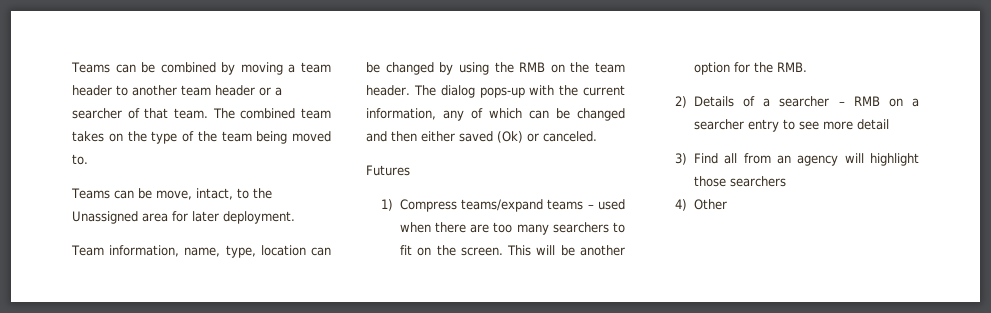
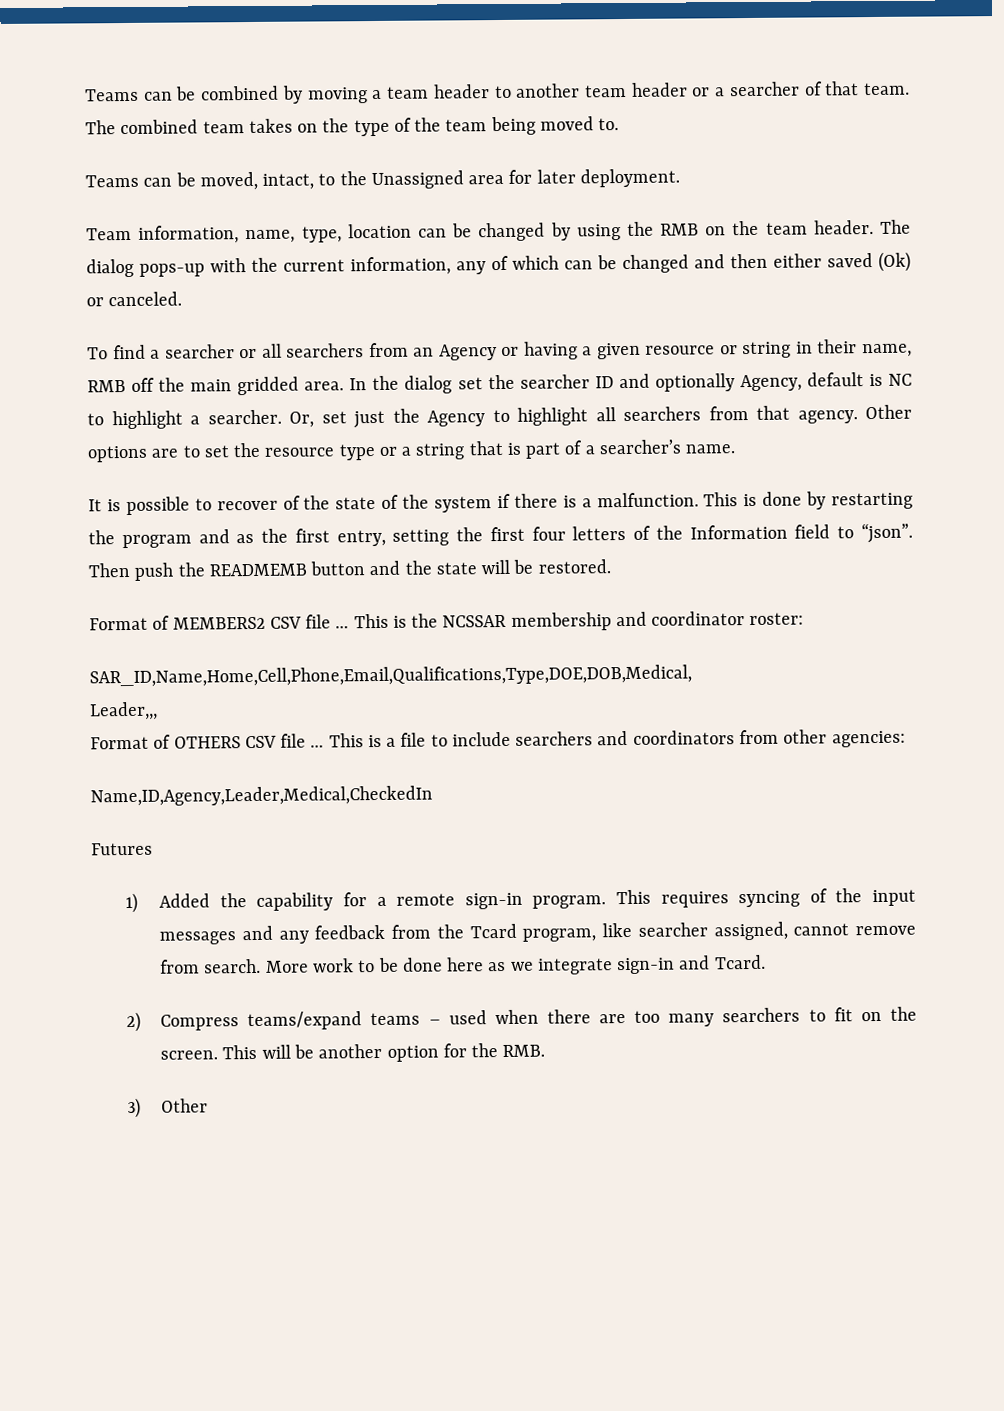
- Teams can be move, intact, to the Unassigned area for later deployment.
+ Teams can be moved, intact, to the Unassigned area for later deployment.
+ To find a searcher or all searchers from an Agency or having a given resource or string in their name, RMB off the main gridded area. In the dialog set the searcher ID and optionally Agency, default is NC to highlight a searcher. Or, set just the Agency to highlight all searchers from that agency. Other options are to set the resource type or a string that is part of a searcher’s name.
+ It is possible to recover of the state of the system if there is a malfunction. This is done by restarting the program and as the first entry, setting the first four letters of the Information field to “json”. Then push the READMEMB button and the state will be restored.
+ Format of MEMBERS2 CSV file … This is the NCSSAR membership and coordinator roster:
+ SAR_ID,Name,Home,Cell,Phone,Email,Qualifications,Type,DOE,DOB,Medical,
+ Leader,,,
+ Format of OTHERS CSV file … This is a file to include searchers and coordinators from other agencies:
+ Name,ID,Agency,Leader,Medical,CheckedIn
  Futures
- 1) Compress teams/expand teams – used when there are too many searchers to fit on the screen.
+ 1) Added the capability for a remote sign-in program. This requires syncing of the input messages and any feedback from the Tcard program, like searcher assigned, cannot remove from search. More work to be done here as we integrate sign-in and Tcard.
+ 2) Compress teams/expand teams – used when there are too many searchers to fit on the screen.
- 2) Details of a searcher – RMB on a searcher entry to see more detail
- 3) Find all from an agency will highlight those searchers
- 4) Other
+ 3) Other

